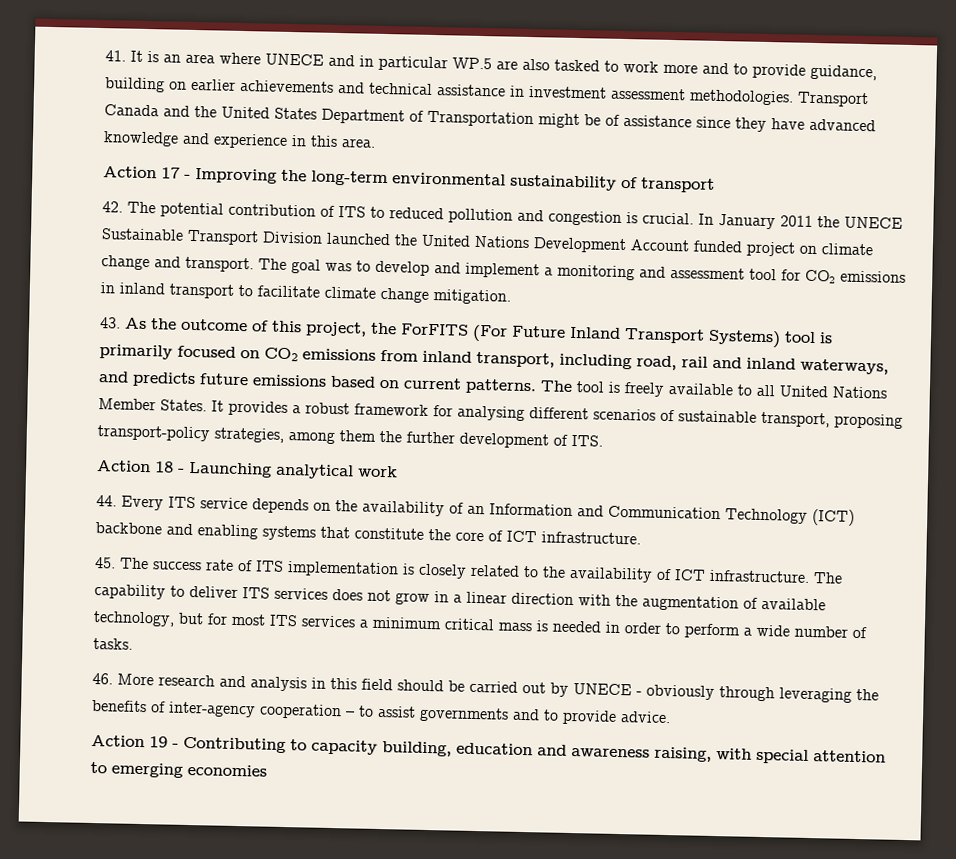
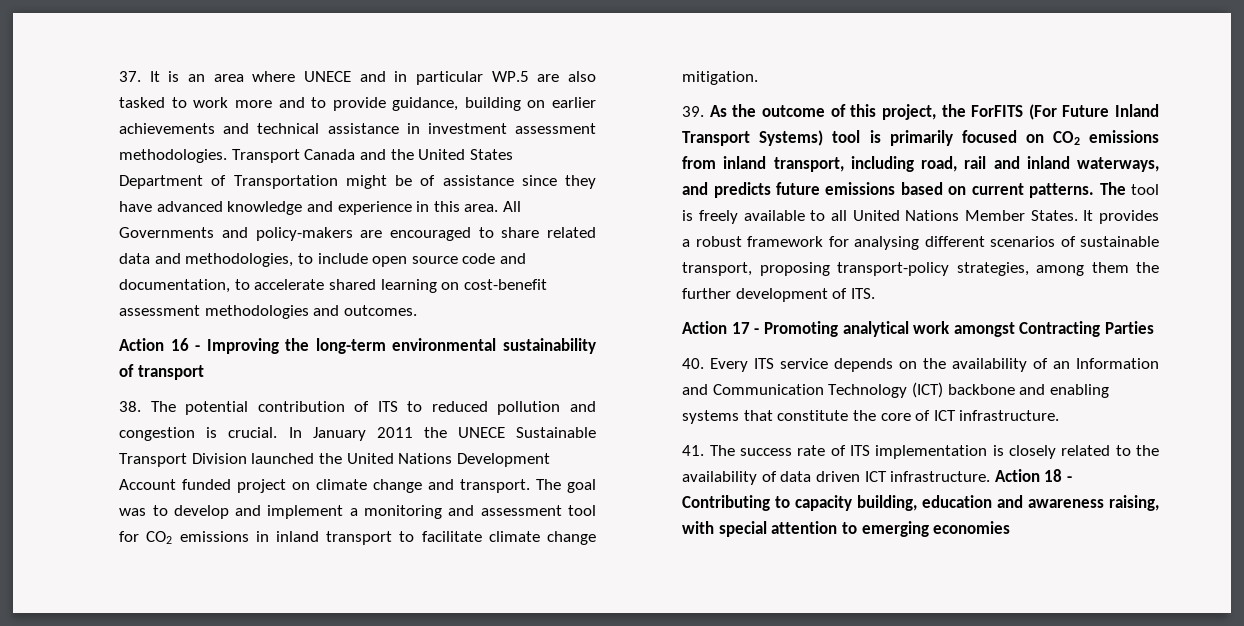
- 41. It is an area where UNECE and in particular WP.5 are also tasked to work more and to provide guidance, building on earlier achievements and technical assistance in investment assessment methodologies.
+ 37. It is an area where UNECE and in particular WP.5 are also tasked to work more and to provide guidance, building on earlier achievements and technical assistance in investment assessment methodologies.
- Transport Canada and the United States Department of Transportation might be of assistance since they have advanced knowledge and experience in this area.
- Action 17 - Improving the long-term environmental sustainability of transport
+ Transport Canada and the United States Department of Transportation might be of assistance since they have advanced knowledge and experience in this area. All Governments and policy-makers are encouraged to share related data and methodologies, to include open source code and documentation, to accelerate shared learning on cost-benefit assessment methodologies and outcomes.
+ Action 16 - Improving the long-term environmental sustainability of transport
- 42. The potential contribution of ITS to reduced pollution and congestion is crucial.
+ 38. The potential contribution of ITS to reduced pollution and congestion is crucial.
- 43. As the outcome of this project, the ForFITS (For Future Inland Transport Systems) tool is primarily focused on CO2 emissions from inland transport, including road, rail and inland waterways, and predicts future emissions based on current patterns.
+ 39. As the outcome of this project, the ForFITS (For Future Inland Transport Systems) tool is primarily focused on CO2 emissions from inland transport, including road, rail and inland waterways, and predicts future emissions based on current patterns.
- Action 18 - Launching analytical work
- 44. Every ITS service depends on the availability of an Information and Communication Technology (ICT) backbone and enabling systems that constitute the core of ICT infrastructure.
+ Action 17 - Promoting analytical work amongst Contracting Parties
+ 40. Every ITS service depends on the availability of an Information and Communication Technology (ICT) backbone and enabling systems that constitute the core of ICT infrastructure.
- 45. The success rate of ITS implementation is closely related to the availability of ICT infrastructure. The capability to deliver ITS services does not grow in a linear direction with the augmentation of available technology, but for most ITS services a minimum critical mass is needed in order to perform a wide number of tasks.
- 46. More research and analysis in this field should be carried out by UNECE - obviously through leveraging the benefits of inter-agency cooperation – to assist governments and to provide advice.
- Action 19 - Contributing to capacity building, education and awareness raising, with special attention to emerging economies
+ 41. The success rate of ITS implementation is closely related to the availability of data driven ICT infrastructure. Action 18 - Contributing to capacity building, education and awareness raising, with special attention to emerging economies

